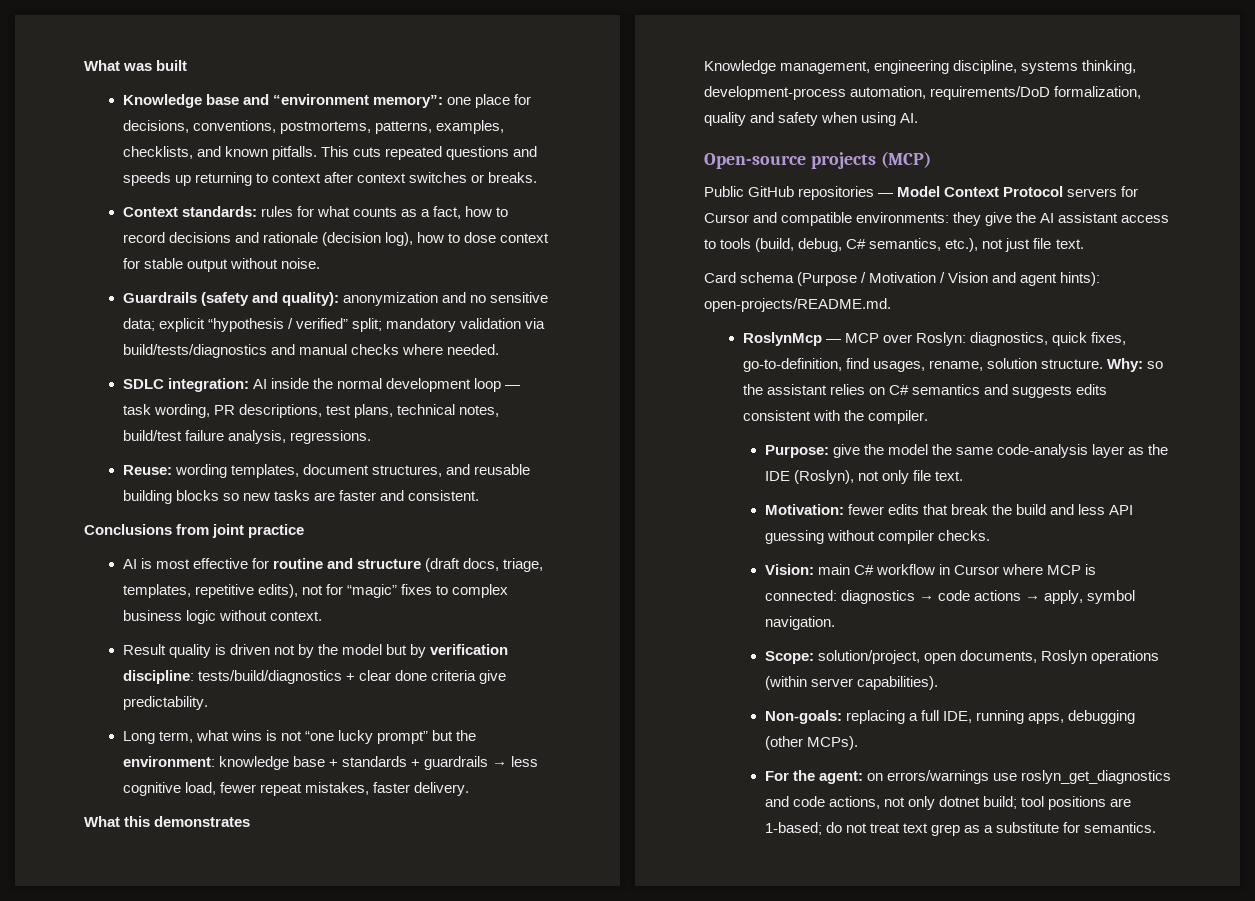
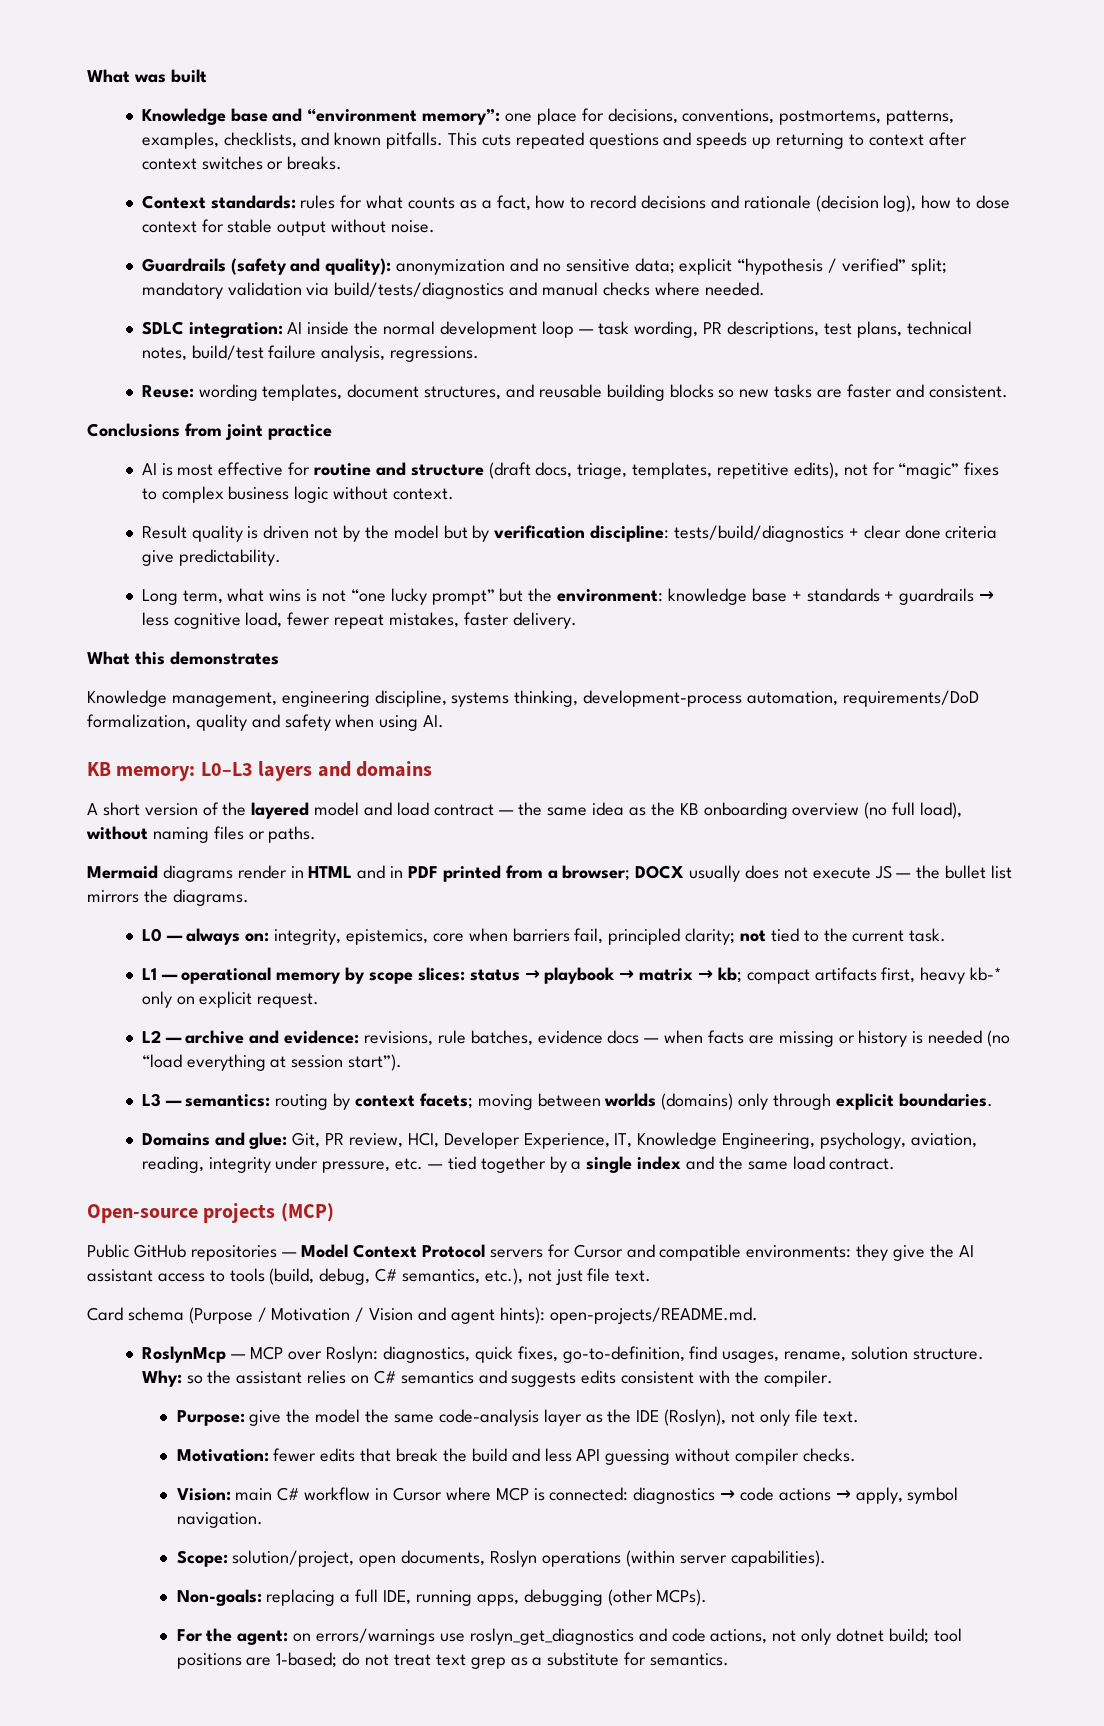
+ KB memory: L0–L3 layers and domains
+ A short version of the layered model and load contract — the same idea as the KB onboarding overview (no full load), without naming files or paths.
+ Mermaid diagrams render in HTML and in PDF printed from a browser; DOCX usually does not execute JS — the bullet list mirrors the diagrams.
+ L0 — always on: integrity, epistemics, core when barriers fail, principled clarity; not tied to the current task.
+ L1 — operational memory by scope slices: status → playbook → matrix → kb; compact artifacts first, heavy kb-* only on explicit request.
+ L2 — archive and evidence: revisions, rule batches, evidence docs — when facts are missing or history is needed (no “load everything at session start”).
+ L3 — semantics: routing by context facets; moving between worlds (domains) only through explicit boundaries.
+ Domains and glue: Git, PR review, HCI, Developer Experience, IT, Knowledge Engineering, psychology, aviation, reading, integrity under pressure, etc. — tied together by a single index and the same load contract.

